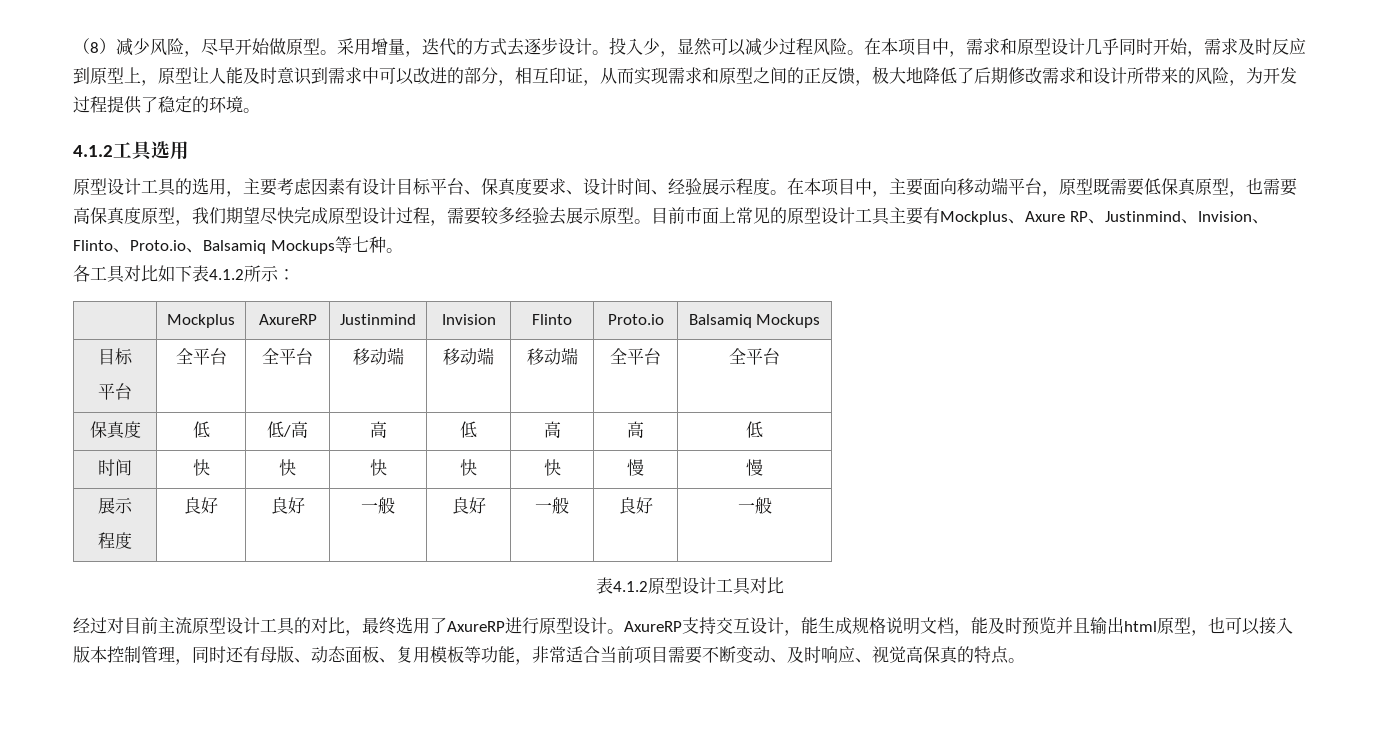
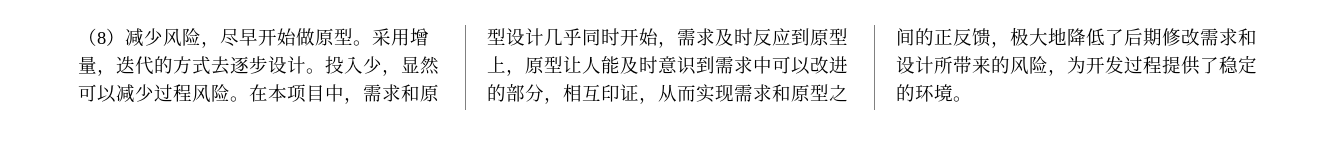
- 4.1.2工具选用
- 原型设计工具的选用，主要考虑因素有设计目标平台、保真度要求、设计时间、经验展示程度。在本项目中，主要面向移动端平台，原型既需要低保真原型，也需要高保真度原型，我们期望尽快完成原型设计过程，需要较多经验去展示原型。目前市面上常见的原型设计工具主要有Mockplus、Axure RP、Justinmind、Invision、Flinto、Proto.io、Balsamiq Mockups等七种。
- 各工具对比如下表4.1.2所示：
- | Mockplus | AxureRP | Justinmind | Invision | Flinto | Proto.io | Balsamiq Mockups
- 目标
- 平台 | 全平台 | 全平台 | 移动端 | 移动端 | 移动端 | 全平台 | 全平台
- 保真度 | 低 | 低/高 | 高 | 低 | 高 | 高 | 低
- 时间 | 快 | 快 | 快 | 快 | 快 | 慢 | 慢
- 展示
- 程度 | 良好 | 良好 | 一般 | 良好 | 一般 | 良好 | 一般
- 表4.1.2原型设计工具对比
- 经过对目前主流原型设计工具的对比，最终选用了AxureRP进行原型设计。AxureRP支持交互设计，能生成规格说明文档，能及时预览并且输出html原型，也可以接入版本控制管理，同时还有母版、动态面板、复用模板等功能，非常适合当前项目需要不断变动、及时响应、视觉高保真的特点。

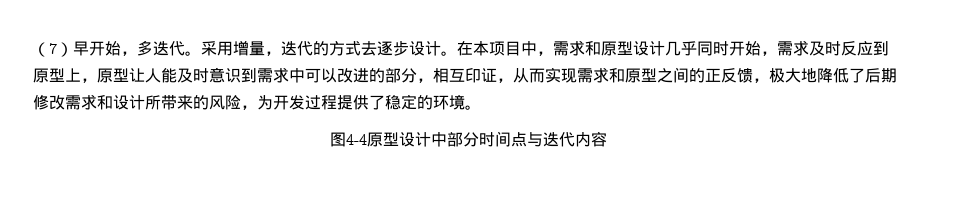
- （8）减少风险，尽早开始做原型。
+ （7）早开始，多迭代。
- 投入少，显然可以减少过程风险。
+ 图4-4原型设计中部分时间点与迭代内容

